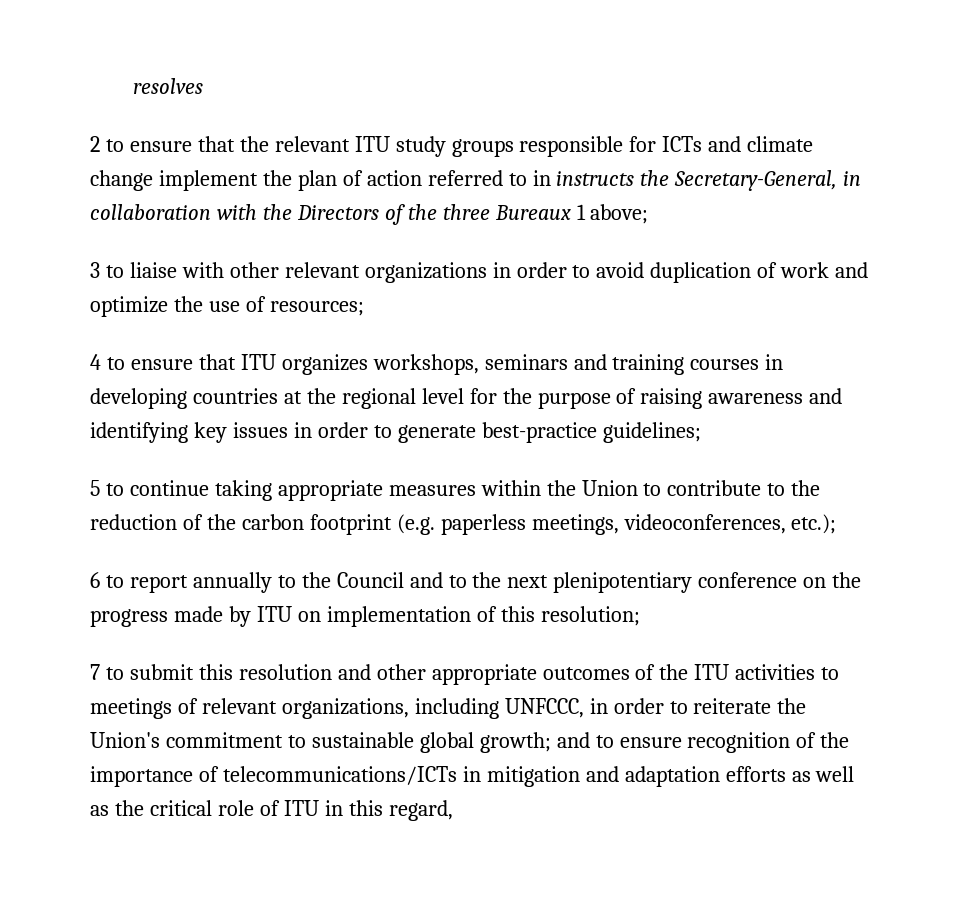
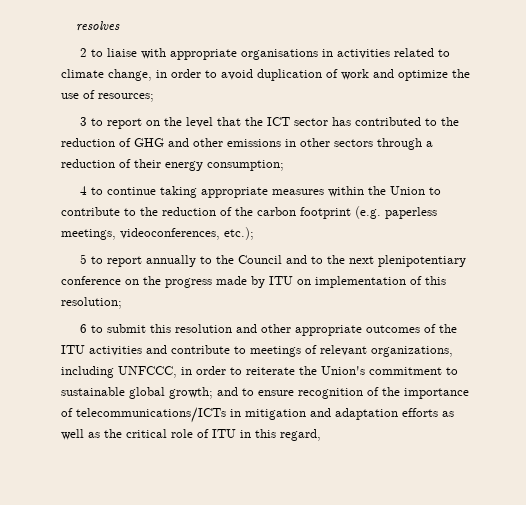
- 2 to ensure that the relevant ITU study groups responsible for ICTs and climate change implement the plan of action referred to in instructs the Secretary-General, in collaboration with the Directors of the three Bureaux 1 above;
- 3 to liaise with other relevant organizations in order to avoid duplication of work and optimize the use of resources;
+ 2 to liaise with appropriate organisations in activities related to climate change, in order to avoid duplication of work and optimize the use of resources;
- 4 to ensure that ITU organizes workshops, seminars and training courses in developing countries at the regional level for the purpose of raising awareness and identifying key issues in order to generate best-practice guidelines;
- 5 to continue taking appropriate measures within the Union to contribute to the reduction of the carbon footprint (e.g. paperless meetings, videoconferences, etc.);
+ 3 to report on the level that the ICT sector has contributed to the reduction of GHG and other emissions in other sectors through a reduction of their energy consumption;
+ 4 to continue taking appropriate measures within the Union to contribute to the reduction of the carbon footprint (e.g. paperless meetings, videoconferences, etc.);
- 6 to report annually to the Council and to the next plenipotentiary conference on the progress made by ITU on implementation of this resolution;
+ 5 to report annually to the Council and to the next plenipotentiary conference on the progress made by ITU on implementation of this resolution;
- 7 to submit this resolution and other appropriate outcomes of the ITU activities to meetings of relevant organizations, including UNFCCC, in order to reiterate the Union's commitment to sustainable global growth; and to ensure recognition of the importance of telecommunications/ICTs in mitigation and adaptation efforts as well as the critical role of ITU in this regard,
+ 6 to submit this resolution and other appropriate outcomes of the ITU activities and contribute to meetings of relevant organizations, including UNFCCC, in order to reiterate the Union's commitment to sustainable global growth; and to ensure recognition of the importance of telecommunications/ICTs in mitigation and adaptation efforts as well as the critical role of ITU in this regard,

